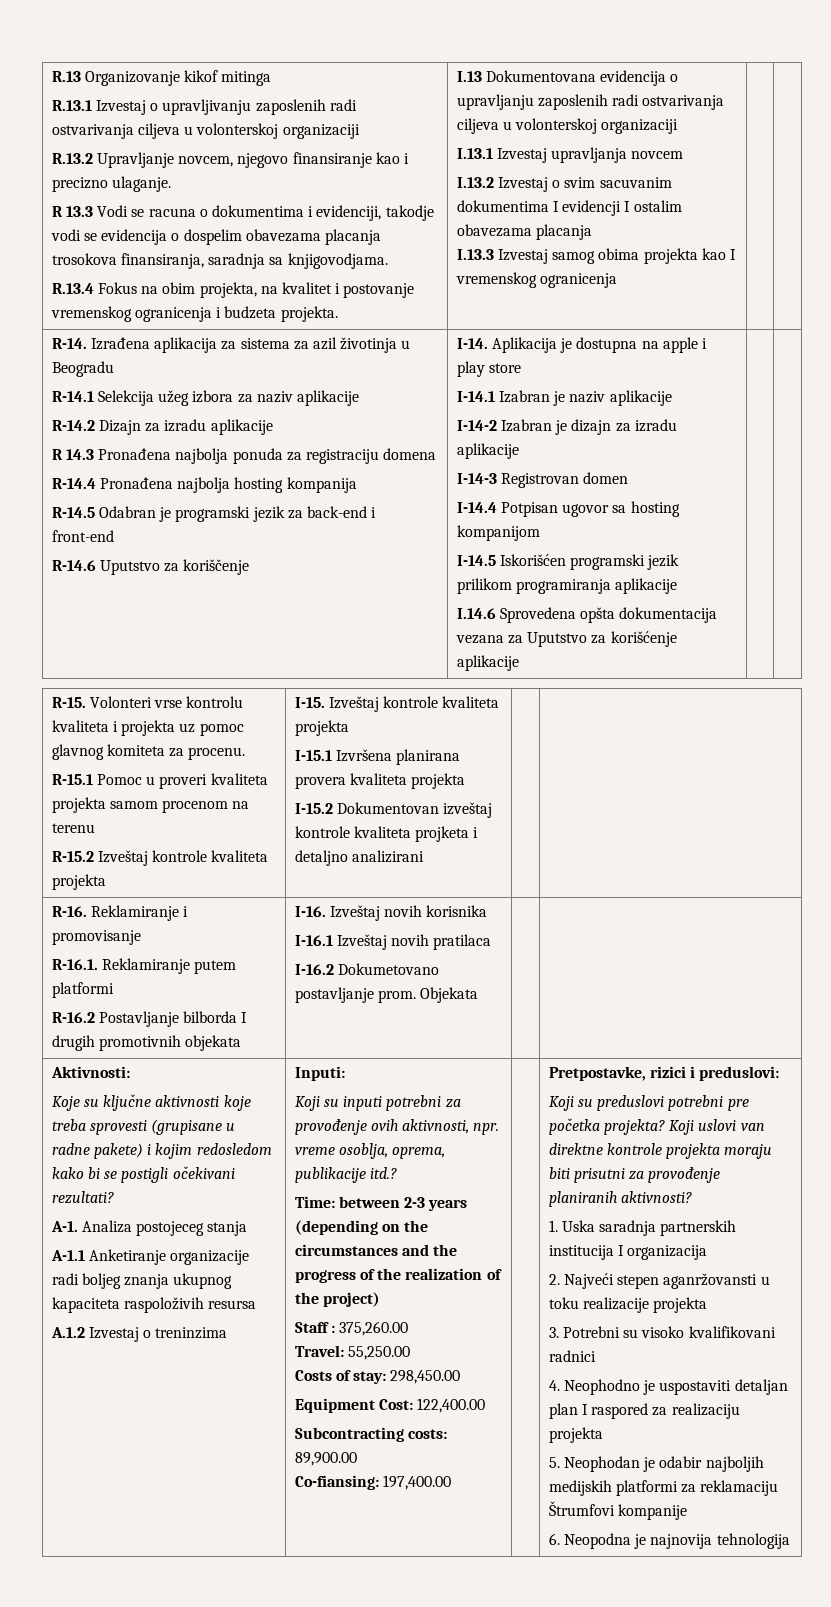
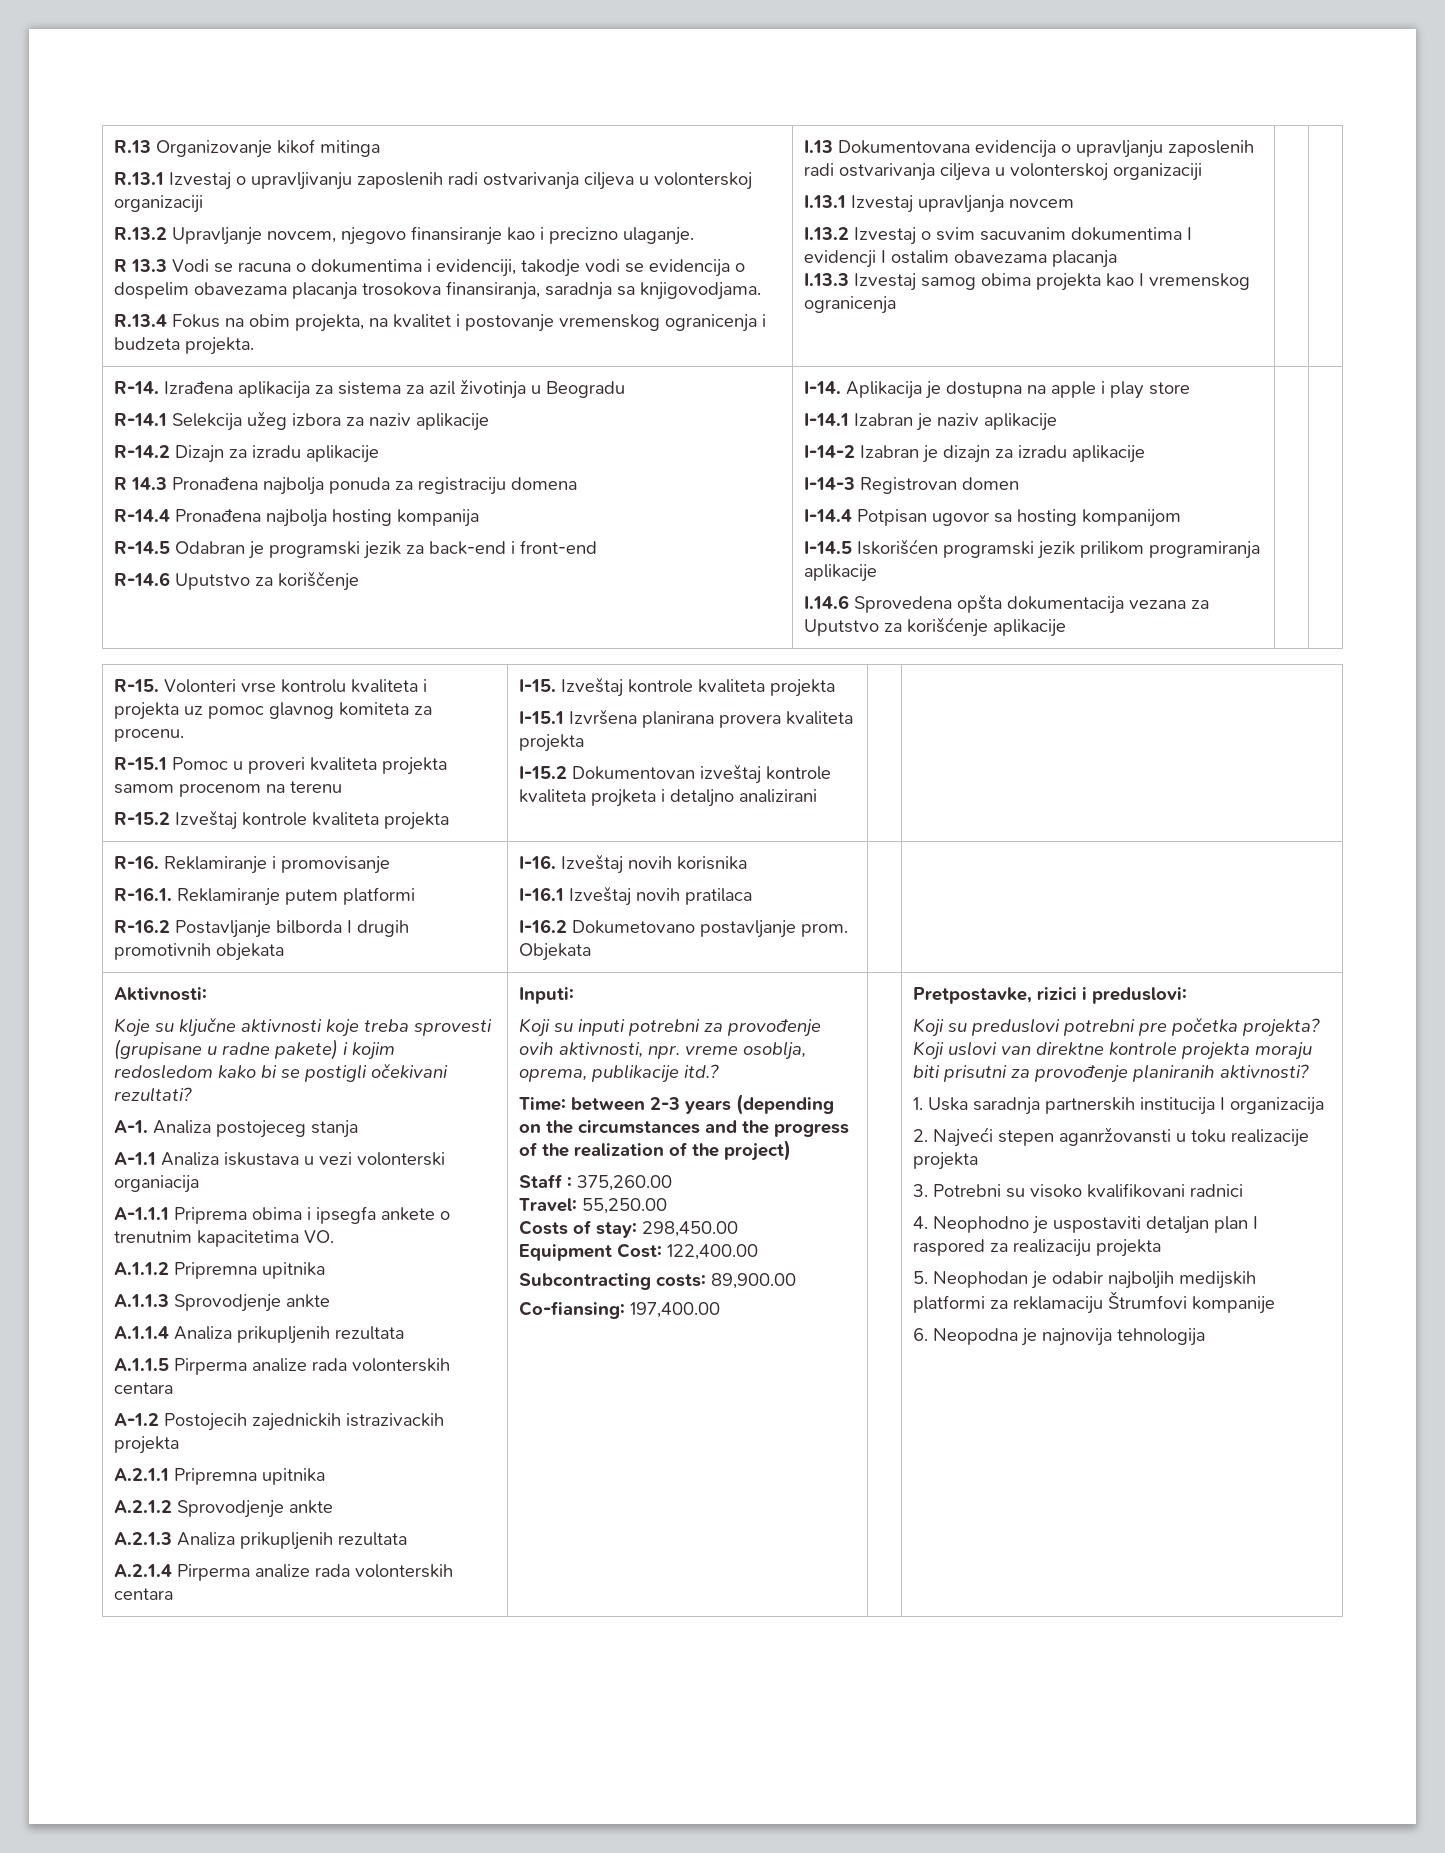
- A-1.1 Anketiranje organizacije radi boljeg znanja ukupnog kapaciteta raspoloživih resursa
- A.1.2 Izvestaj o treninzima
+ A-1.1 Analiza iskustava u vezi volonterski organiacija
+ A-1.1.1 Priprema obima i ipsegfa ankete o trenutnim kapacitetima VO.
+ A.1.1.2 Pripremna upitnika
+ A.1.1.3 Sprovodjenje ankte
+ A.1.1.4 Analiza prikupljenih rezultata
+ A.1.1.5 Pirperma analize rada volonterskih centara
+ A-1.2 Postojecih zajednickih istrazivackih projekta
+ A.2.1.1 Pripremna upitnika
+ A.2.1.2 Sprovodjenje ankte
+ A.2.1.3 Analiza prikupljenih rezultata
+ A.2.1.4 Pirperma analize rada volonterskih centara

